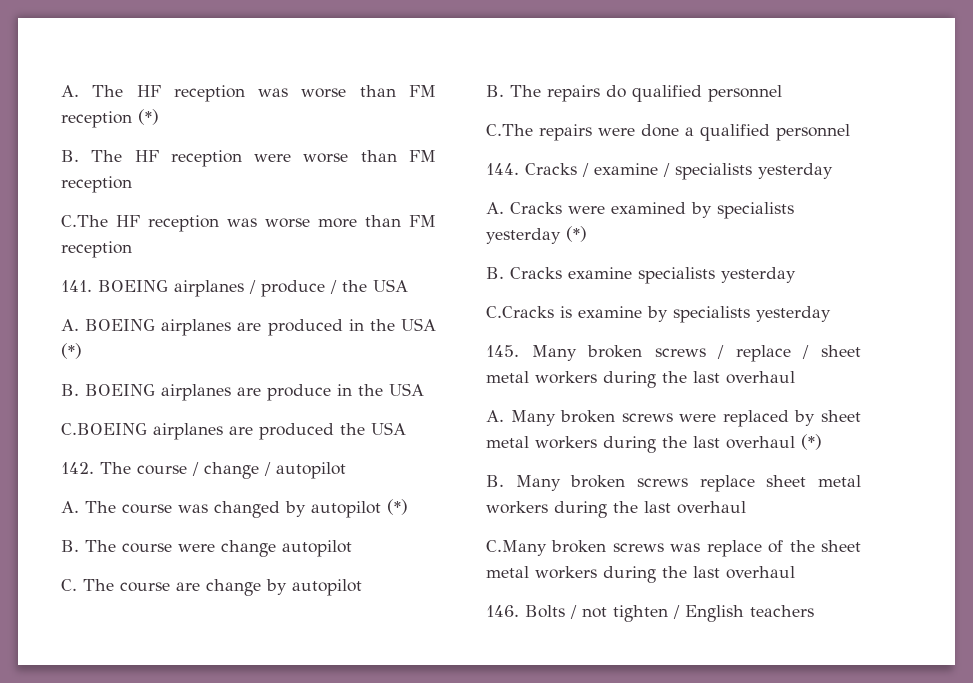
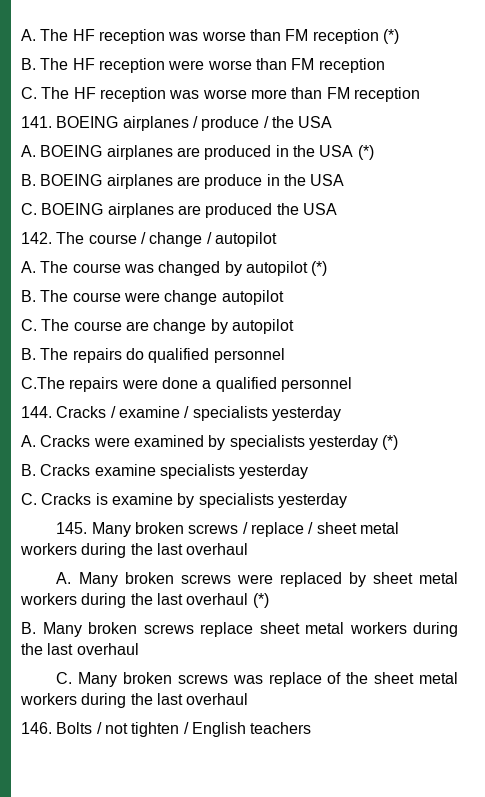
- C.The HF reception was worse more than FM reception
+ C. The HF reception was worse more than FM reception
- C.BOEING airplanes are produced the USA
+ C. BOEING airplanes are produced the USA
- C.Cracks is examine by specialists yesterday
+ C. Cracks is examine by specialists yesterday
- C.Many broken screws was replace of the sheet metal workers during the last overhaul
+ C. Many broken screws was replace of the sheet metal workers during the last overhaul

